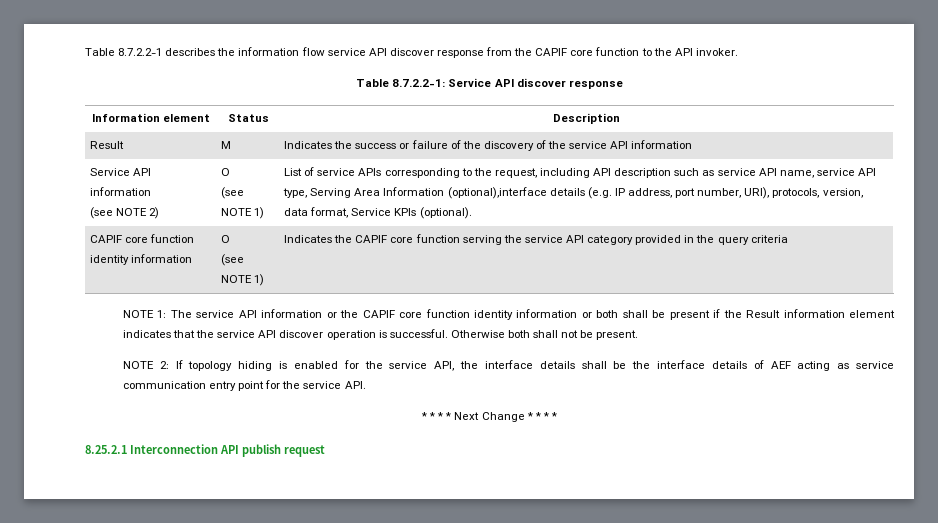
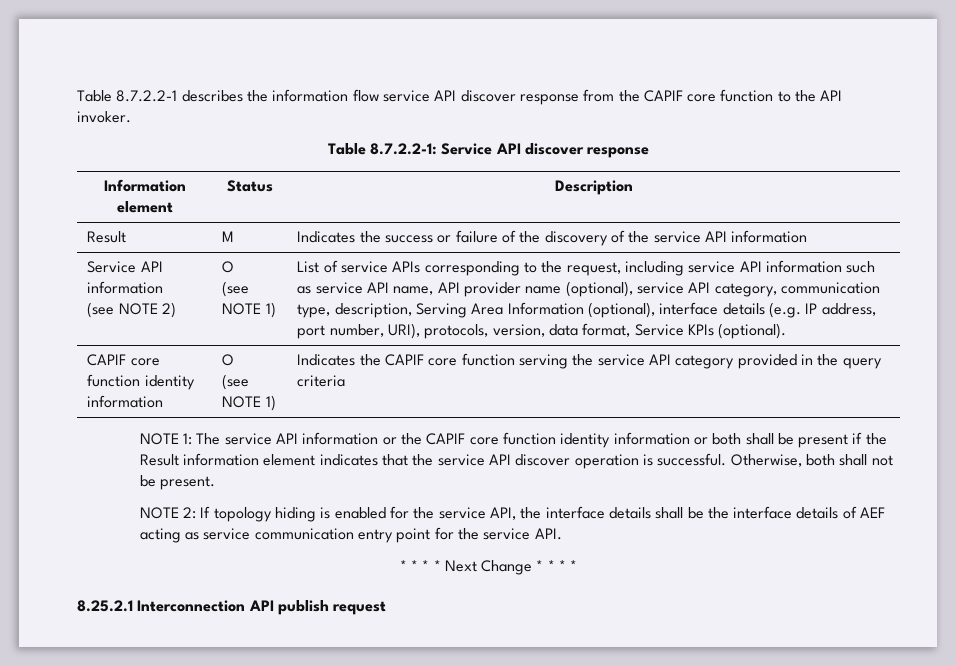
- List of service APIs corresponding to the request, including API description such as service API name, service API type, Serving Area Information (optional),interface details (e.g. IP address, port number, URI), protocols, version, data format, Service KPIs (optional).
+ List of service APIs corresponding to the request, including service API information such as service API name, API provider name (optional), service API category, communication type, description, Serving Area Information (optional), interface details (e.g. IP address, port number, URI), protocols, version, data format, Service KPIs (optional).
- Otherwise both shall not be present.
+ Otherwise, both shall not be present.

